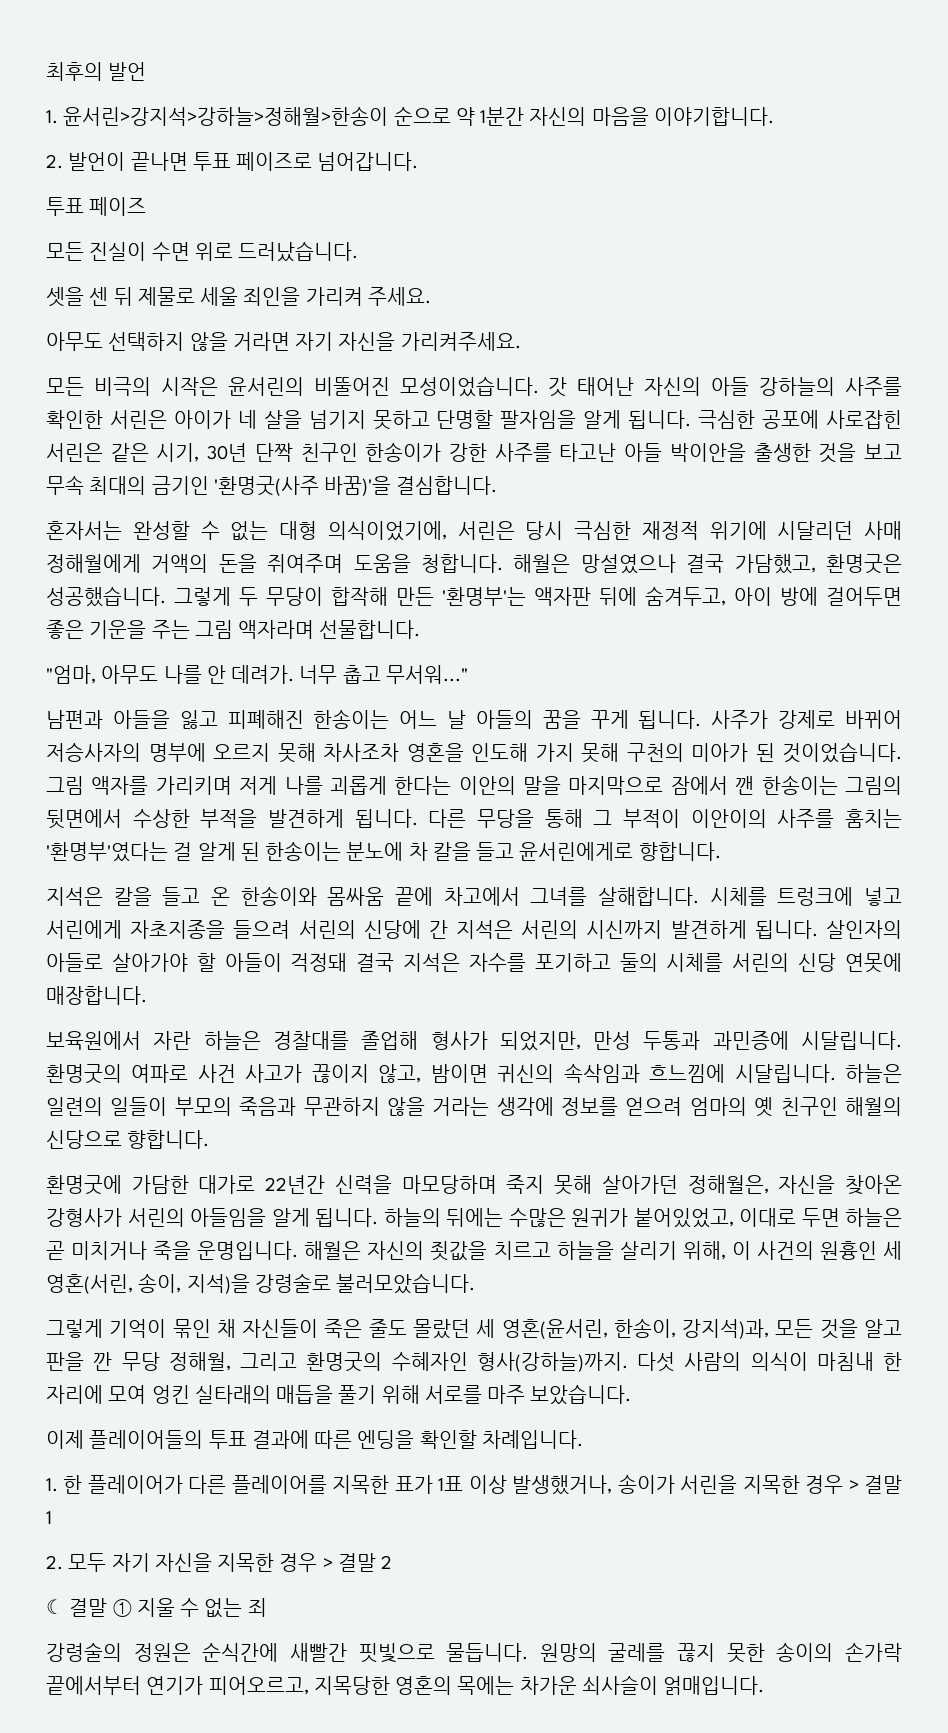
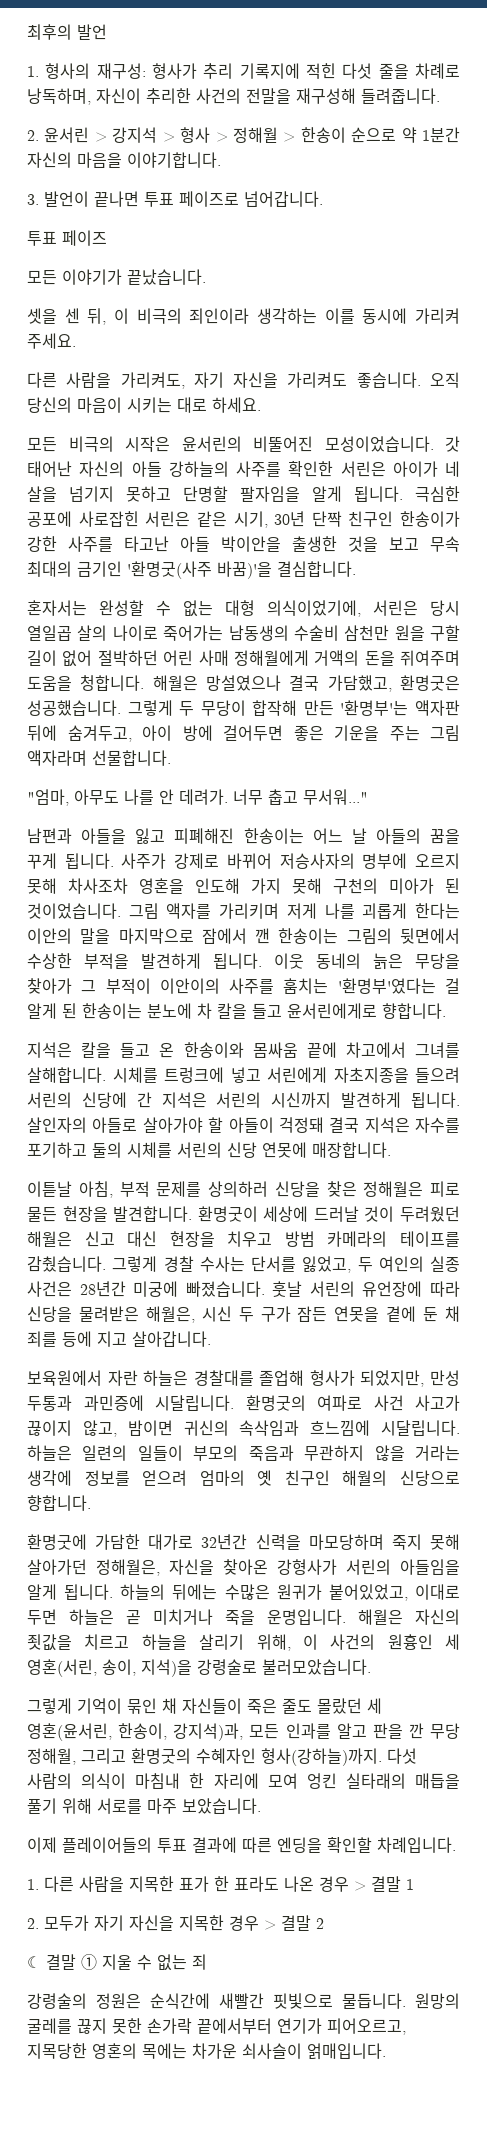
- 1. 윤서린>강지석>강하늘>정해월>한송이 순으로 약 1분간 자신의 마음을 이야기합니다.
+ 1. 형사의 재구성: 형사가 추리 기록지에 적힌 다섯 줄을 차례로 낭독하며, 자신이 추리한 사건의 전말을 재구성해 들려줍니다.
+ 2. 윤서린 > 강지석 > 형사 > 정해월 > 한송이 순으로 약 1분간 자신의 마음을 이야기합니다.
- 2. 발언이 끝나면 투표 페이즈로 넘어갑니다.
+ 3. 발언이 끝나면 투표 페이즈로 넘어갑니다.
- 모든 진실이 수면 위로 드러났습니다.
- 셋을 센 뒤 제물로 세울 죄인을 가리켜 주세요.
- 아무도 선택하지 않을 거라면 자기 자신을 가리켜주세요.
+ 모든 이야기가 끝났습니다.
+ 셋을 센 뒤, 이 비극의 죄인이라 생각하는 이를 동시에 가리켜 주세요.
+ 다른 사람을 가리켜도, 자기 자신을 가리켜도 좋습니다. 오직 당신의 마음이 시키는 대로 하세요.
- 혼자서는 완성할 수 없는 대형 의식이었기에, 서린은 당시 극심한 재정적 위기에 시달리던 사매 정해월에게 거액의 돈을 쥐여주며 도움을 청합니다.
+ 혼자서는 완성할 수 없는 대형 의식이었기에, 서린은 당시 열일곱 살의 나이로 죽어가는 남동생의 수술비 삼천만 원을 구할 길이 없어 절박하던 어린 사매 정해월에게 거액의 돈을 쥐여주며 도움을 청합니다.
- 다른 무당을 통해 그 부적이 이안이의 사주를 훔치는 '환명부'였다는 걸 알게 된 한송이는 분노에 차 칼을 들고 윤서린에게로 향합니다.
+ 이웃 동네의 늙은 무당을 찾아가 그 부적이 이안이의 사주를 훔치는 '환명부'였다는 걸 알게 된 한송이는 분노에 차 칼을 들고 윤서린에게로 향합니다.
+ 이튿날 아침, 부적 문제를 상의하러 신당을 찾은 정해월은 피로 물든 현장을 발견합니다. 환명굿이 세상에 드러날 것이 두려웠던 해월은 신고 대신 현장을 치우고 방범 카메라의 테이프를 감췄습니다. 그렇게 경찰 수사는 단서를 잃었고, 두 여인의 실종 사건은 28년간 미궁에 빠졌습니다. 훗날 서린의 유언장에 따라 신당을 물려받은 해월은, 시신 두 구가 잠든 연못을 곁에 둔 채 죄를 등에 지고 살아갑니다.
- 환명굿에 가담한 대가로 22년간 신력을 마모당하며 죽지 못해 살아가던 정해월은, 자신을 찾아온 강형사가 서린의 아들임을 알게 됩니다.
+ 환명굿에 가담한 대가로 32년간 신력을 마모당하며 죽지 못해 살아가던 정해월은, 자신을 찾아온 강형사가 서린의 아들임을 알게 됩니다.
- 그렇게 기억이 묶인 채 자신들이 죽은 줄도 몰랐던 세 영혼(윤서린, 한송이, 강지석)과, 모든 것을 알고 판을 깐 무당 정해월, 그리고 환명굿의 수혜자인 형사(강하늘)까지.
+ 그렇게 기억이 묶인 채 자신들이 죽은 줄도 몰랐던 세 영혼(윤서린, 한송이, 강지석)과, 모든 인과를 알고 판을 깐 무당 정해월, 그리고 환명굿의 수혜자인 형사(강하늘)까지.
- 1. 한 플레이어가 다른 플레이어를 지목한 표가 1표 이상 발생했거나, 송이가 서린을 지목한 경우 > 결말 1
+ 1. 다른 사람을 지목한 표가 한 표라도 나온 경우 > 결말 1
- 2. 모두 자기 자신을 지목한 경우 > 결말 2
+ 2. 모두가 자기 자신을 지목한 경우 > 결말 2
- 원망의 굴레를 끊지 못한 송이의 손가락 끝에서부터 연기가 피어오르고, 지목당한 영혼의 목에는 차가운 쇠사슬이 얽매입니다.
+ 원망의 굴레를 끊지 못한 손가락 끝에서부터 연기가 피어오르고, 지목당한 영혼의 목에는 차가운 쇠사슬이 얽매입니다.

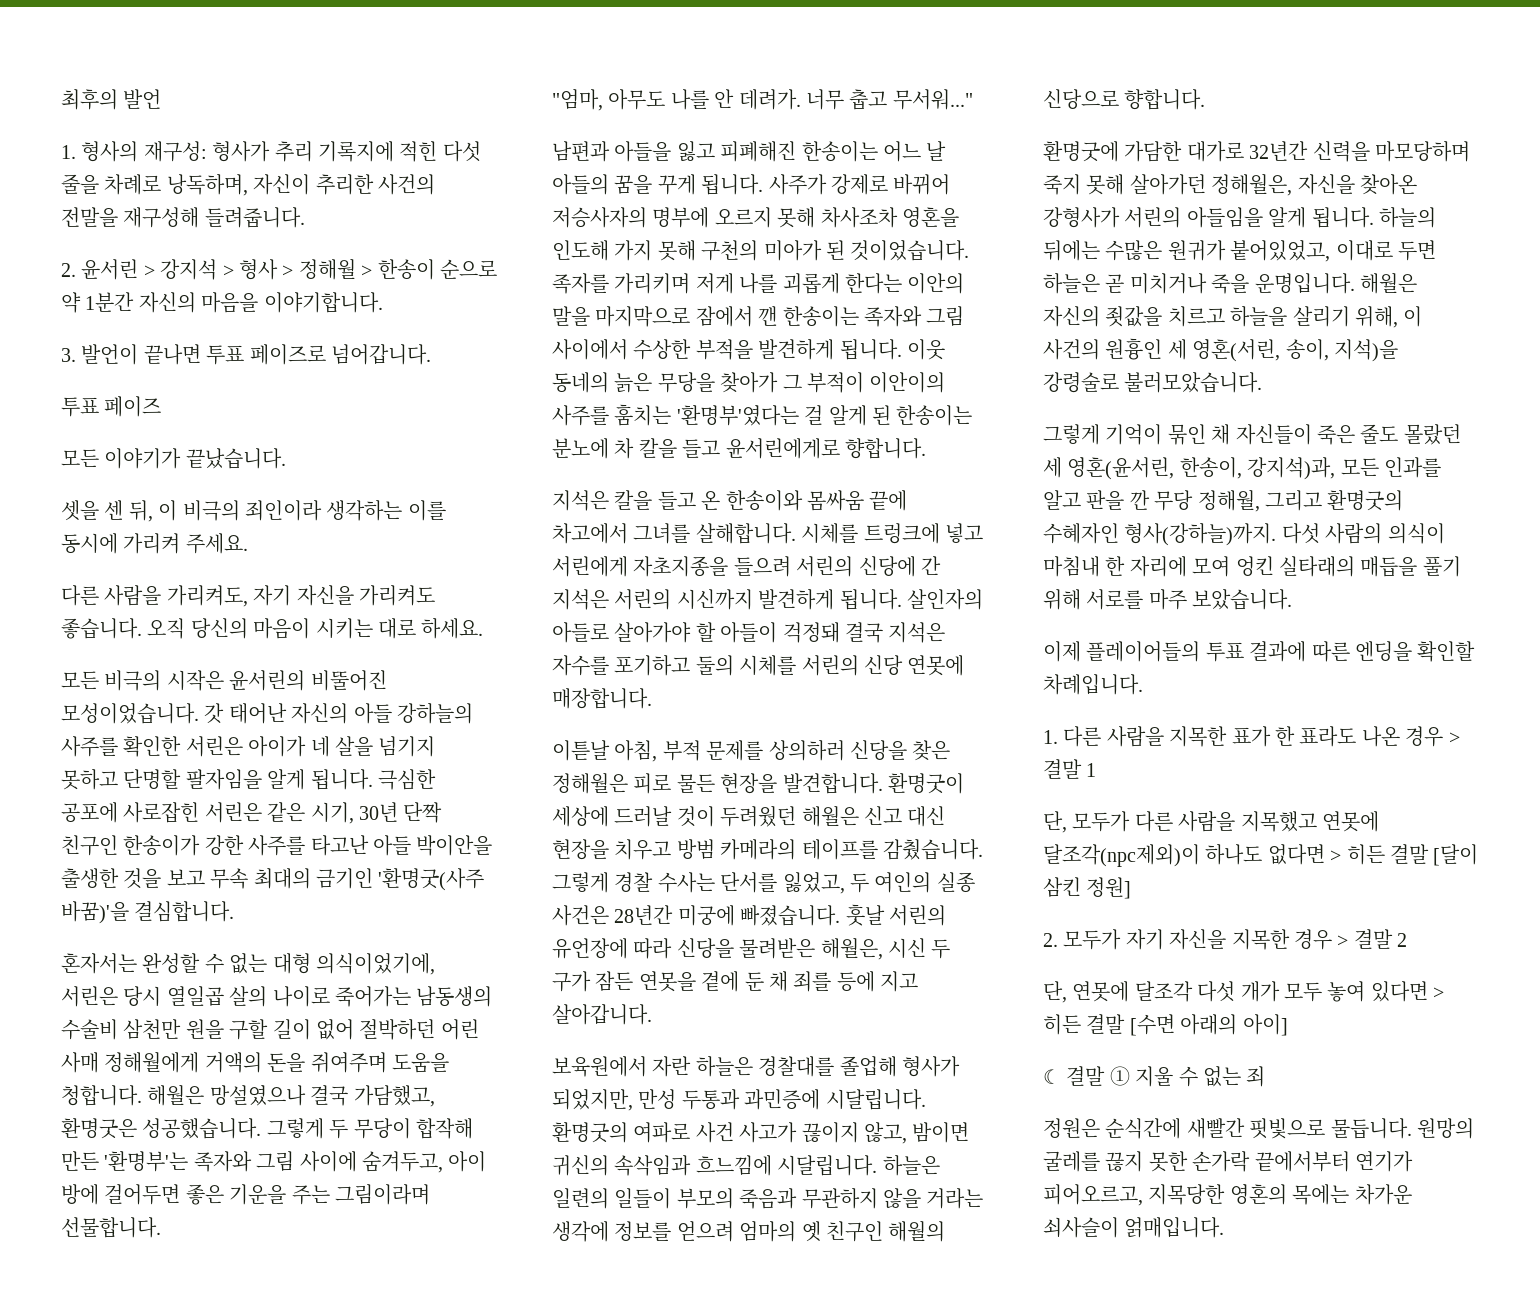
- 그렇게 두 무당이 합작해 만든 '환명부'는 액자판 뒤에 숨겨두고, 아이 방에 걸어두면 좋은 기운을 주는 그림 액자라며 선물합니다.
+ 그렇게 두 무당이 합작해 만든 '환명부'는 족자와 그림 사이에 숨겨두고, 아이 방에 걸어두면 좋은 기운을 주는 그림이라며 선물합니다.
- 그림 액자를 가리키며 저게 나를 괴롭게 한다는 이안의 말을 마지막으로 잠에서 깬 한송이는 그림의 뒷면에서 수상한 부적을 발견하게 됩니다.
+ 족자를 가리키며 저게 나를 괴롭게 한다는 이안의 말을 마지막으로 잠에서 깬 한송이는 족자와 그림 사이에서 수상한 부적을 발견하게 됩니다.
+ 단, 모두가 다른 사람을 지목했고 연못에 달조각(npc제외)이 하나도 없다면 > 히든 결말 [달이 삼킨 정원]
+ 단, 연못에 달조각 다섯 개가 모두 놓여 있다면 > 히든 결말 [수면 아래의 아이]
- 강령술의 정원은 순식간에 새빨간 핏빛으로 물듭니다.
+ 정원은 순식간에 새빨간 핏빛으로 물듭니다.

